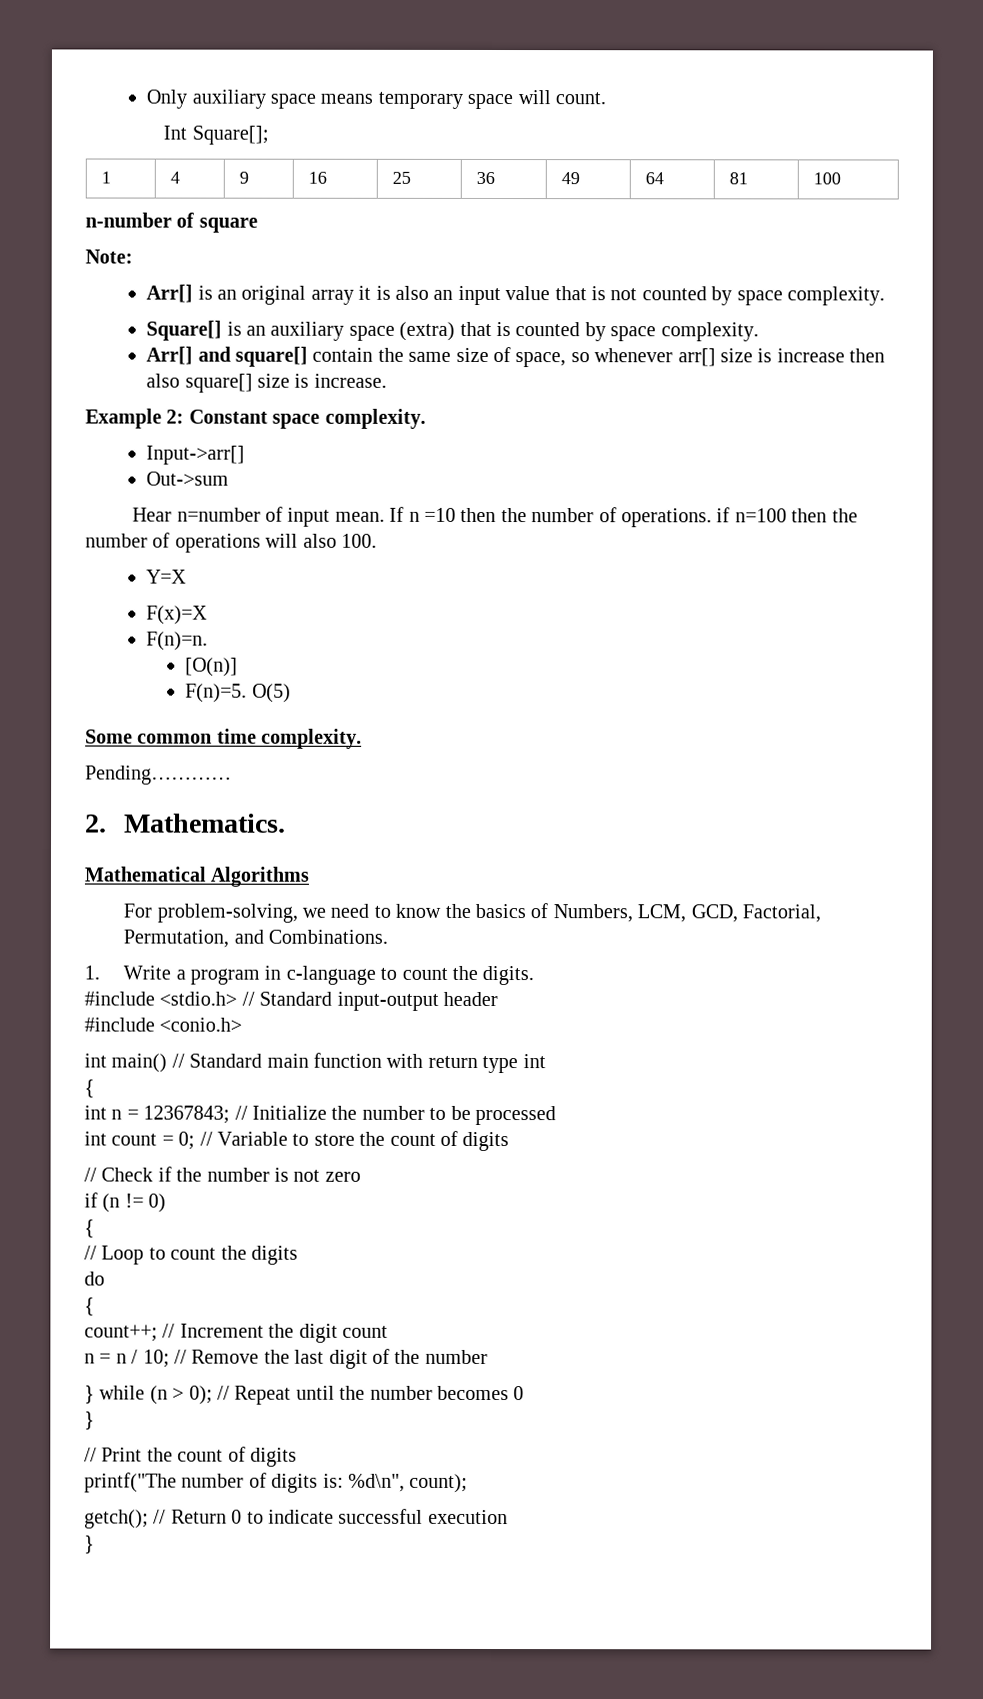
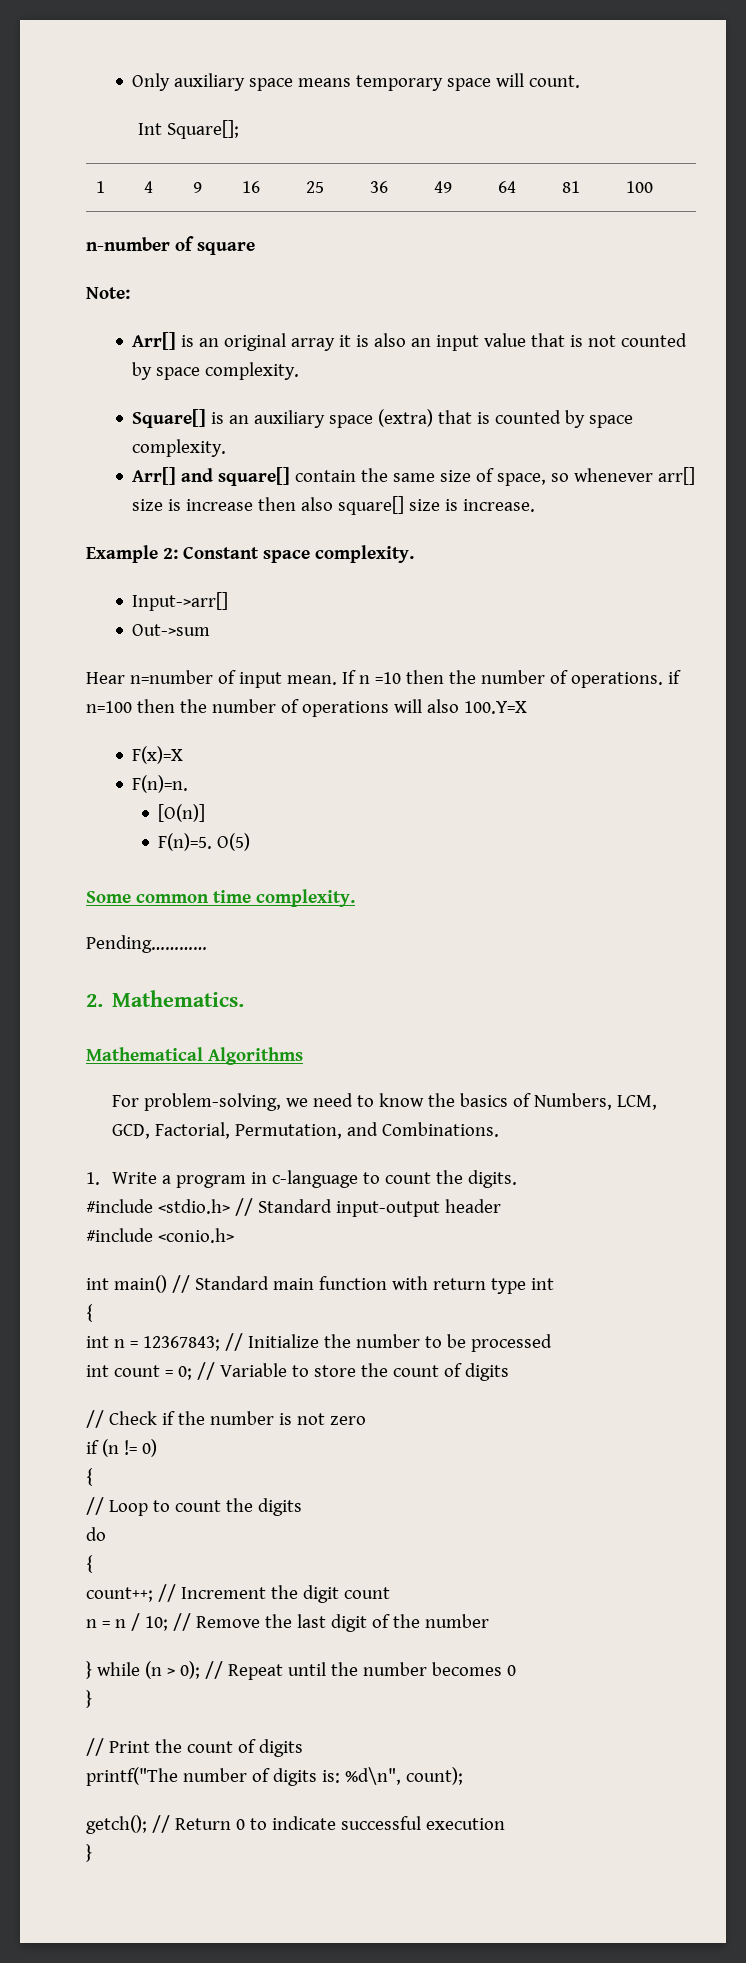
- If n =10 then the number of operations. if n=100 then the number of operations will also 100.
- Y=X
+ If n =10 then the number of operations. if n=100 then the number of operations will also 100.Y=X

